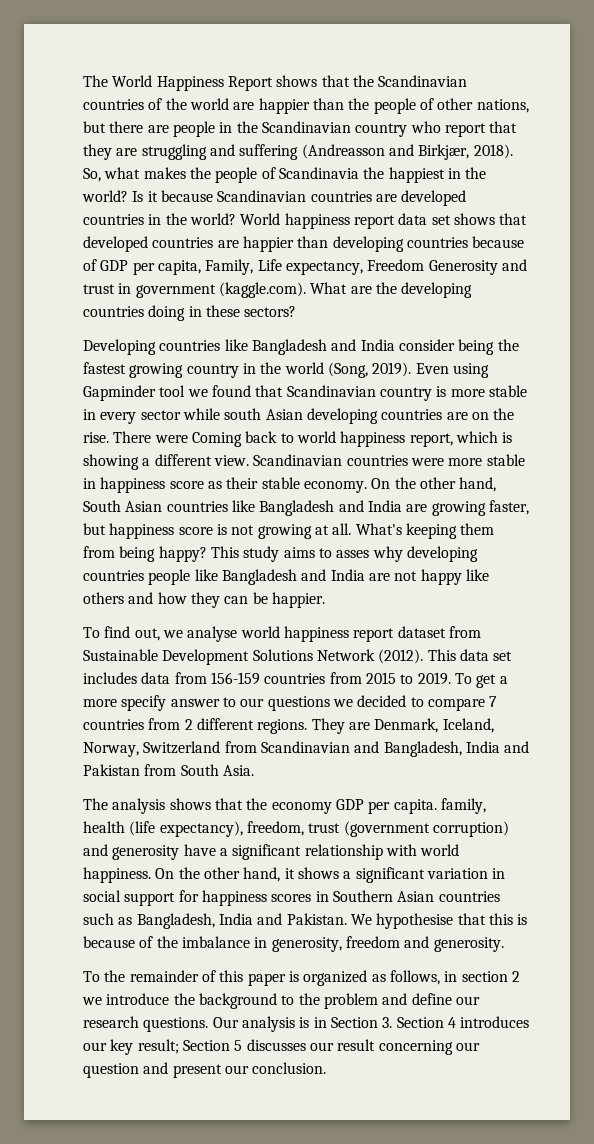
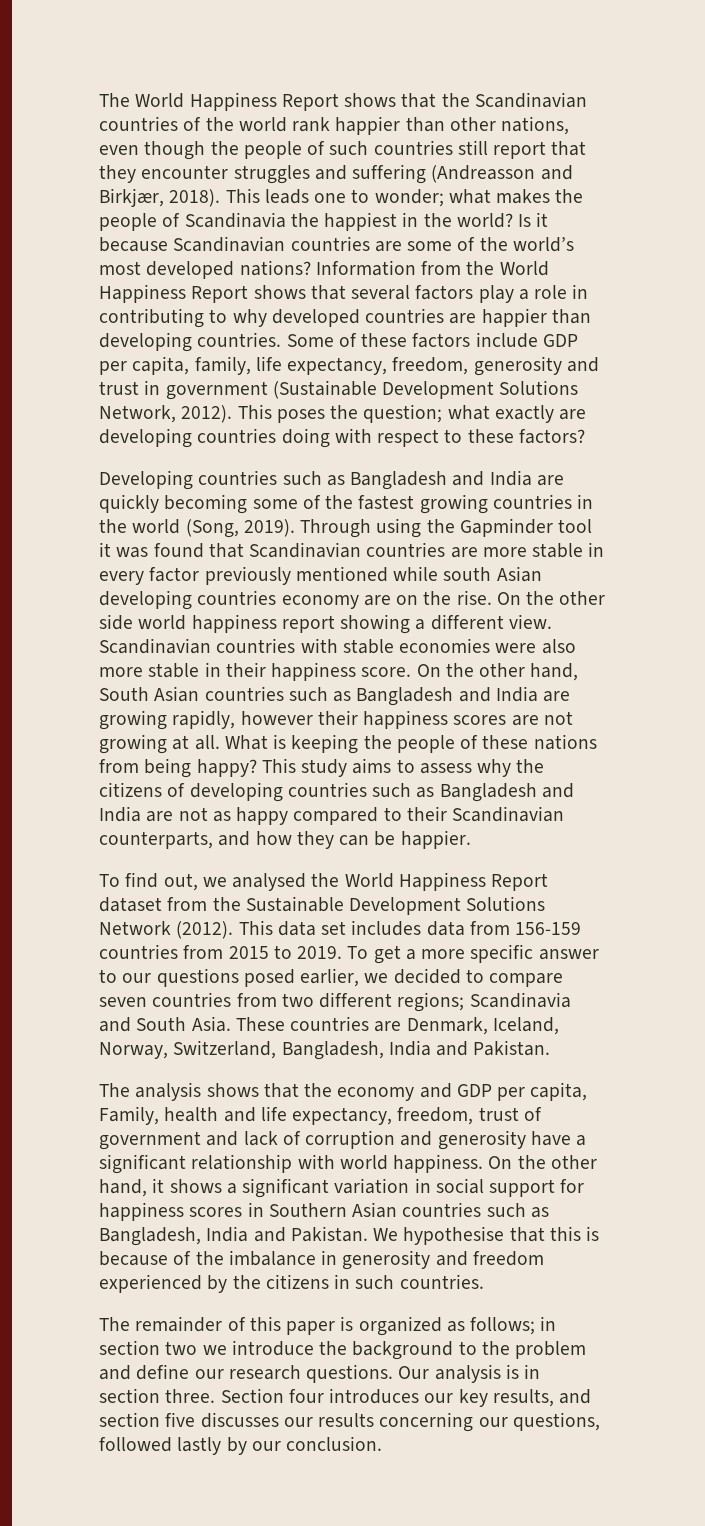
- The World Happiness Report shows that the Scandinavian countries of the world are happier than the people of other nations, but there are people in the Scandinavian country who report that they are struggling and suffering (Andreasson and Birkjær, 2018).
+ The World Happiness Report shows that the Scandinavian countries of the world rank happier than other nations, even though the people of such countries still report that they encounter struggles and suffering (Andreasson and Birkjær, 2018).
- So, what makes the people of Scandinavia the happiest in the world?
+ This leads one to wonder; what makes the people of Scandinavia the happiest in the world?
- Is it because Scandinavian countries are developed countries in the world? World happiness report data set shows that developed countries are happier than developing countries because of GDP per capita, Family, Life expectancy, Freedom Generosity and trust in government (kaggle.com). What are the developing countries doing in these sectors?
+ Is it because Scandinavian countries are some of the world’s most developed nations? Information from the World Happiness Report shows that several factors play a role in contributing to why developed countries are happier than developing countries. Some of these factors include GDP per capita, family, life expectancy, freedom, generosity and trust in government (Sustainable Development Solutions Network, 2012). This poses the question; what exactly are developing countries doing with respect to these factors?
- Developing countries like Bangladesh and India consider being the fastest growing country in the world (Song, 2019).
+ Developing countries such as Bangladesh and India are quickly becoming some of the fastest growing countries in the world (Song, 2019).
- Even using Gapminder tool we found that Scandinavian country is more stable in every sector while south Asian developing countries are on the rise.
+ Through using the Gapminder tool it was found that Scandinavian countries are more stable in every factor previously mentioned while south Asian developing countries economy are on the rise.
- There were Coming back to world happiness report, which is showing a different view.
+ On the other side world happiness report showing a different view.
- Scandinavian countries were more stable in happiness score as their stable economy.
+ Scandinavian countries with stable economies were also more stable in their happiness score.
- On the other hand, South Asian countries like Bangladesh and India are growing faster, but happiness score is not growing at all. What's keeping them from being happy?
+ On the other hand, South Asian countries such as Bangladesh and India are growing rapidly, however their happiness scores are not growing at all. What is keeping the people of these nations from being happy?
- This study aims to asses why developing countries people like Bangladesh and India are not happy like others and how they can be happier.
+ This study aims to assess why the citizens of developing countries such as Bangladesh and India are not as happy compared to their Scandinavian counterparts, and how they can be happier.
- To find out, we analyse world happiness report dataset from Sustainable Development Solutions Network (2012).
+ To find out, we analysed the World Happiness Report dataset from the Sustainable Development Solutions Network (2012).
- To get a more specify answer to our questions we decided to compare 7 countries from 2 different regions. They are Denmark, Iceland, Norway, Switzerland from Scandinavian and Bangladesh, India and Pakistan from South Asia.
+ To get a more specific answer to our questions posed earlier, we decided to compare seven countries from two different regions; Scandinavia and South Asia. These countries are Denmark, Iceland, Norway, Switzerland, Bangladesh, India and Pakistan.
- The analysis shows that the economy GDP per capita. family, health (life expectancy), freedom, trust (government corruption) and generosity have a significant relationship with world happiness.
+ The analysis shows that the economy and GDP per capita, Family, health and life expectancy, freedom, trust of government and lack of corruption and generosity have a significant relationship with world happiness.
- We hypothesise that this is because of the imbalance in generosity, freedom and generosity.
- To the remainder of this paper is organized as follows, in section 2 we introduce the background to the problem and define our research questions.
+ We hypothesise that this is because of the imbalance in generosity and freedom experienced by the citizens in such countries.
+ The remainder of this paper is organized as follows; in section two we introduce the background to the problem and define our research questions.
- Our analysis is in Section 3. Section 4 introduces our key result; Section 5 discusses our result concerning our question and present our conclusion.
+ Our analysis is in section three. Section four introduces our key results, and section five discusses our results concerning our questions, followed lastly by our conclusion.

